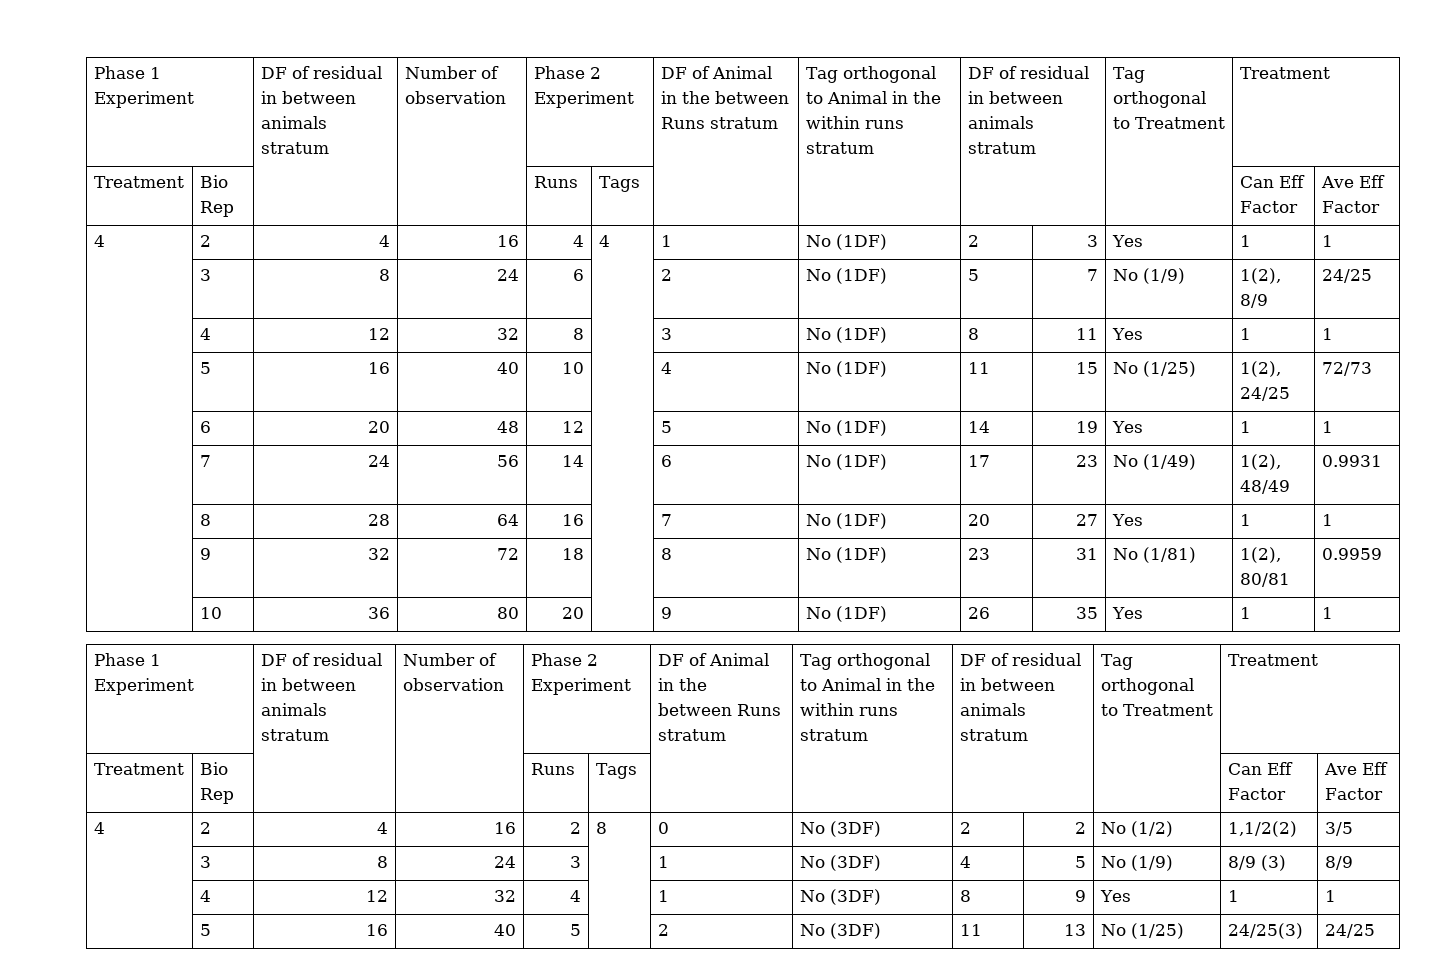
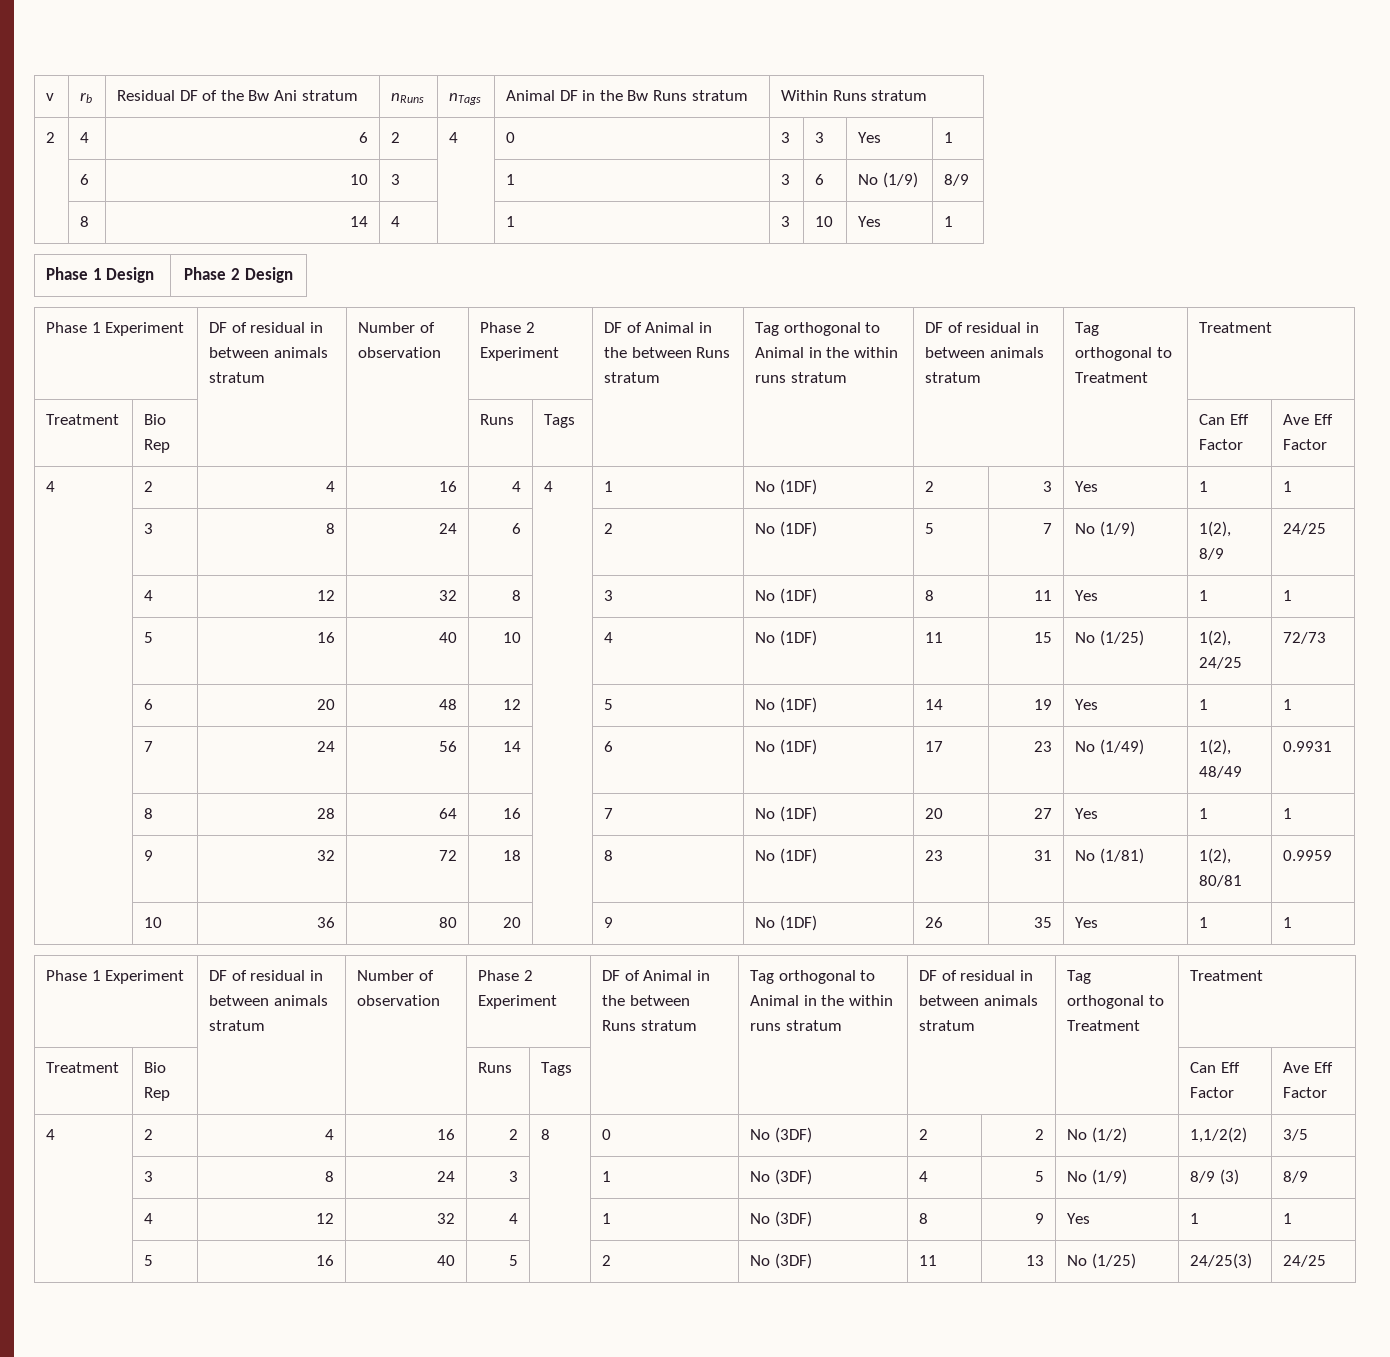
+ v | rb | Residual DF of the Bw Ani stratum | nRuns | nTags | Animal DF in the Bw Runs stratum | Within Runs stratum
+ 2 | 4 | 6 | 2 | 4 | 0 | 3 | 3 | Yes | 1
+ | 6 | 10 | 3 | | 1 | 3 | 6 | No (1/9) | 8/9
+ | 8 | 14 | 4 | | 1 | 3 | 10 | Yes | 1
+ Phase 1 Design | Phase 2 Design

